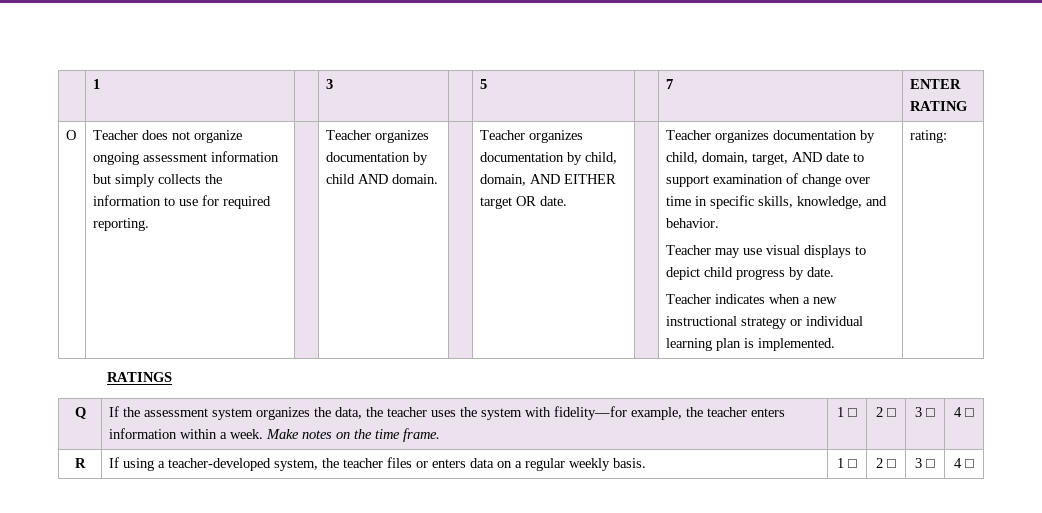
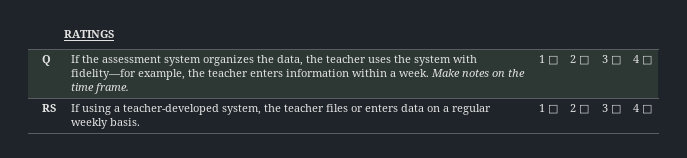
- | 1 | | 3 | | 5 | | 7 | ENTER RATING
- O | Teacher does not organize ongoing assessment information but simply collects the information to use for required reporting. | | Teacher organizes documentation by child AND domain. | | Teacher organizes documentation by child, domain, AND EITHER target OR date. | | Teacher organizes documentation by child, domain, target, AND date to support examination of change over time in specific skills, knowledge, and behavior.
- Teacher may use visual displays to depict child progress by date.
- Teacher indicates when a new instructional strategy or individual learning plan is implemented. | rating:
- R | If using a teacher-developed system, the teacher files or enters data on a regular weekly basis. | 1 □ | 2 □ | 3 □ | 4 □
+ RS | If using a teacher-developed system, the teacher files or enters data on a regular weekly basis. | 1 □ | 2 □ | 3 □ | 4 □

